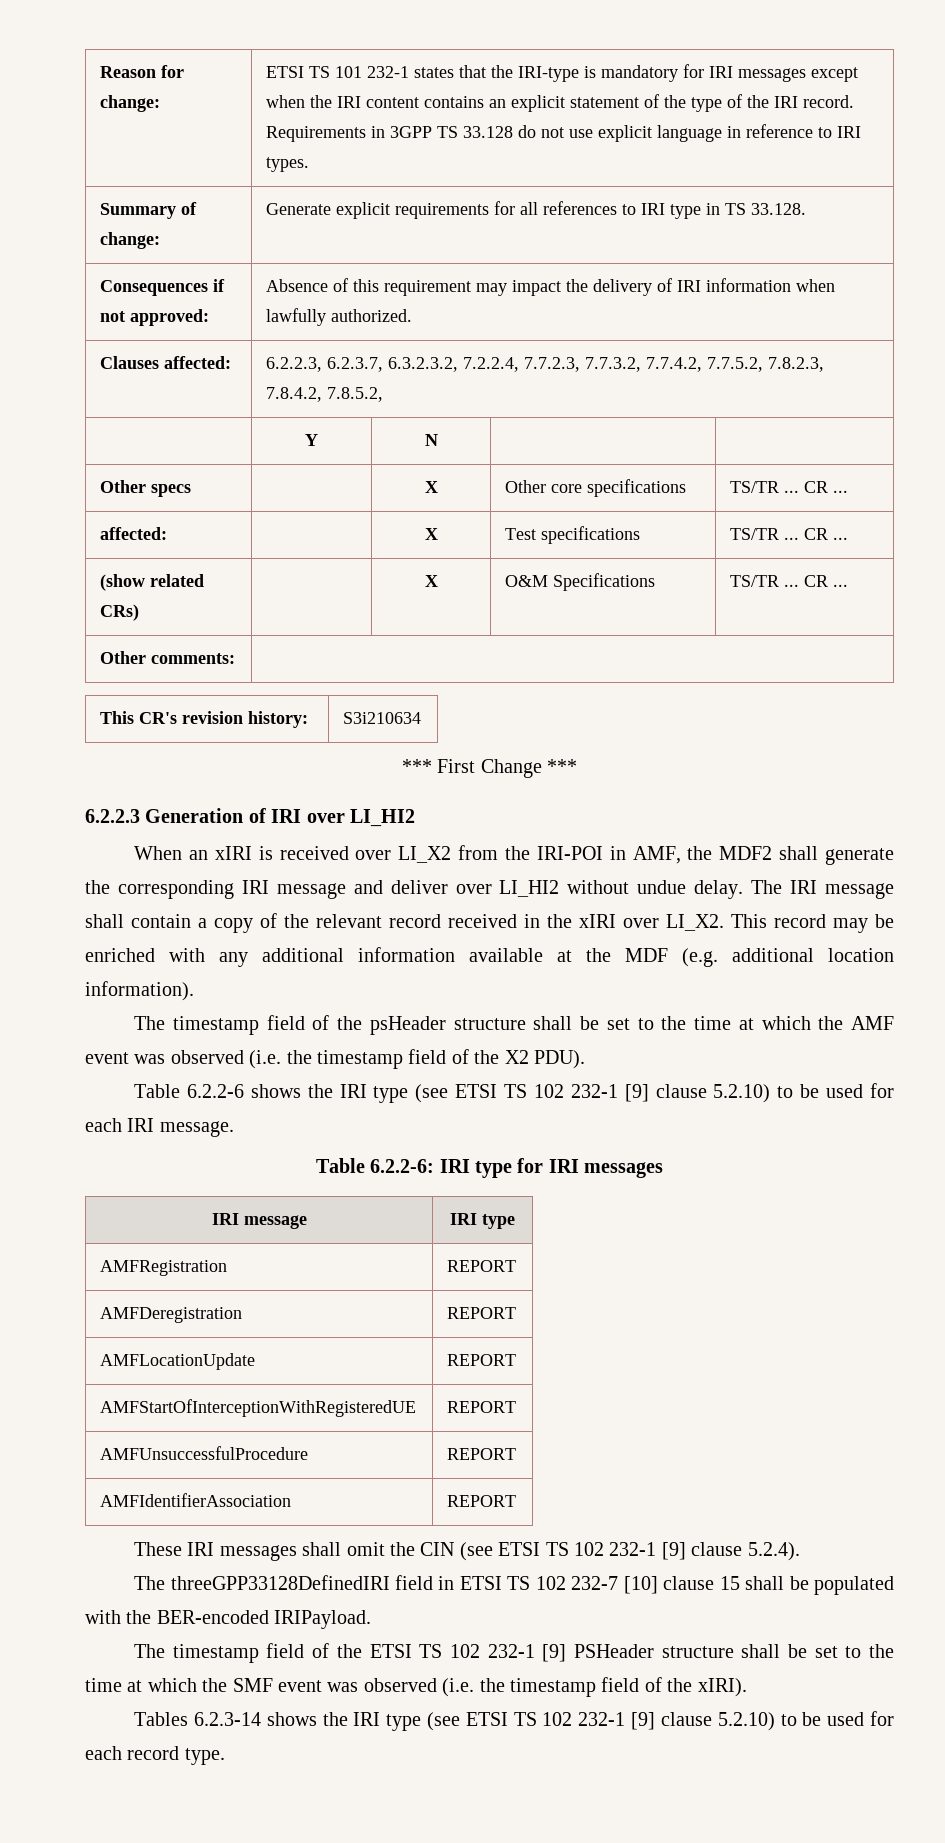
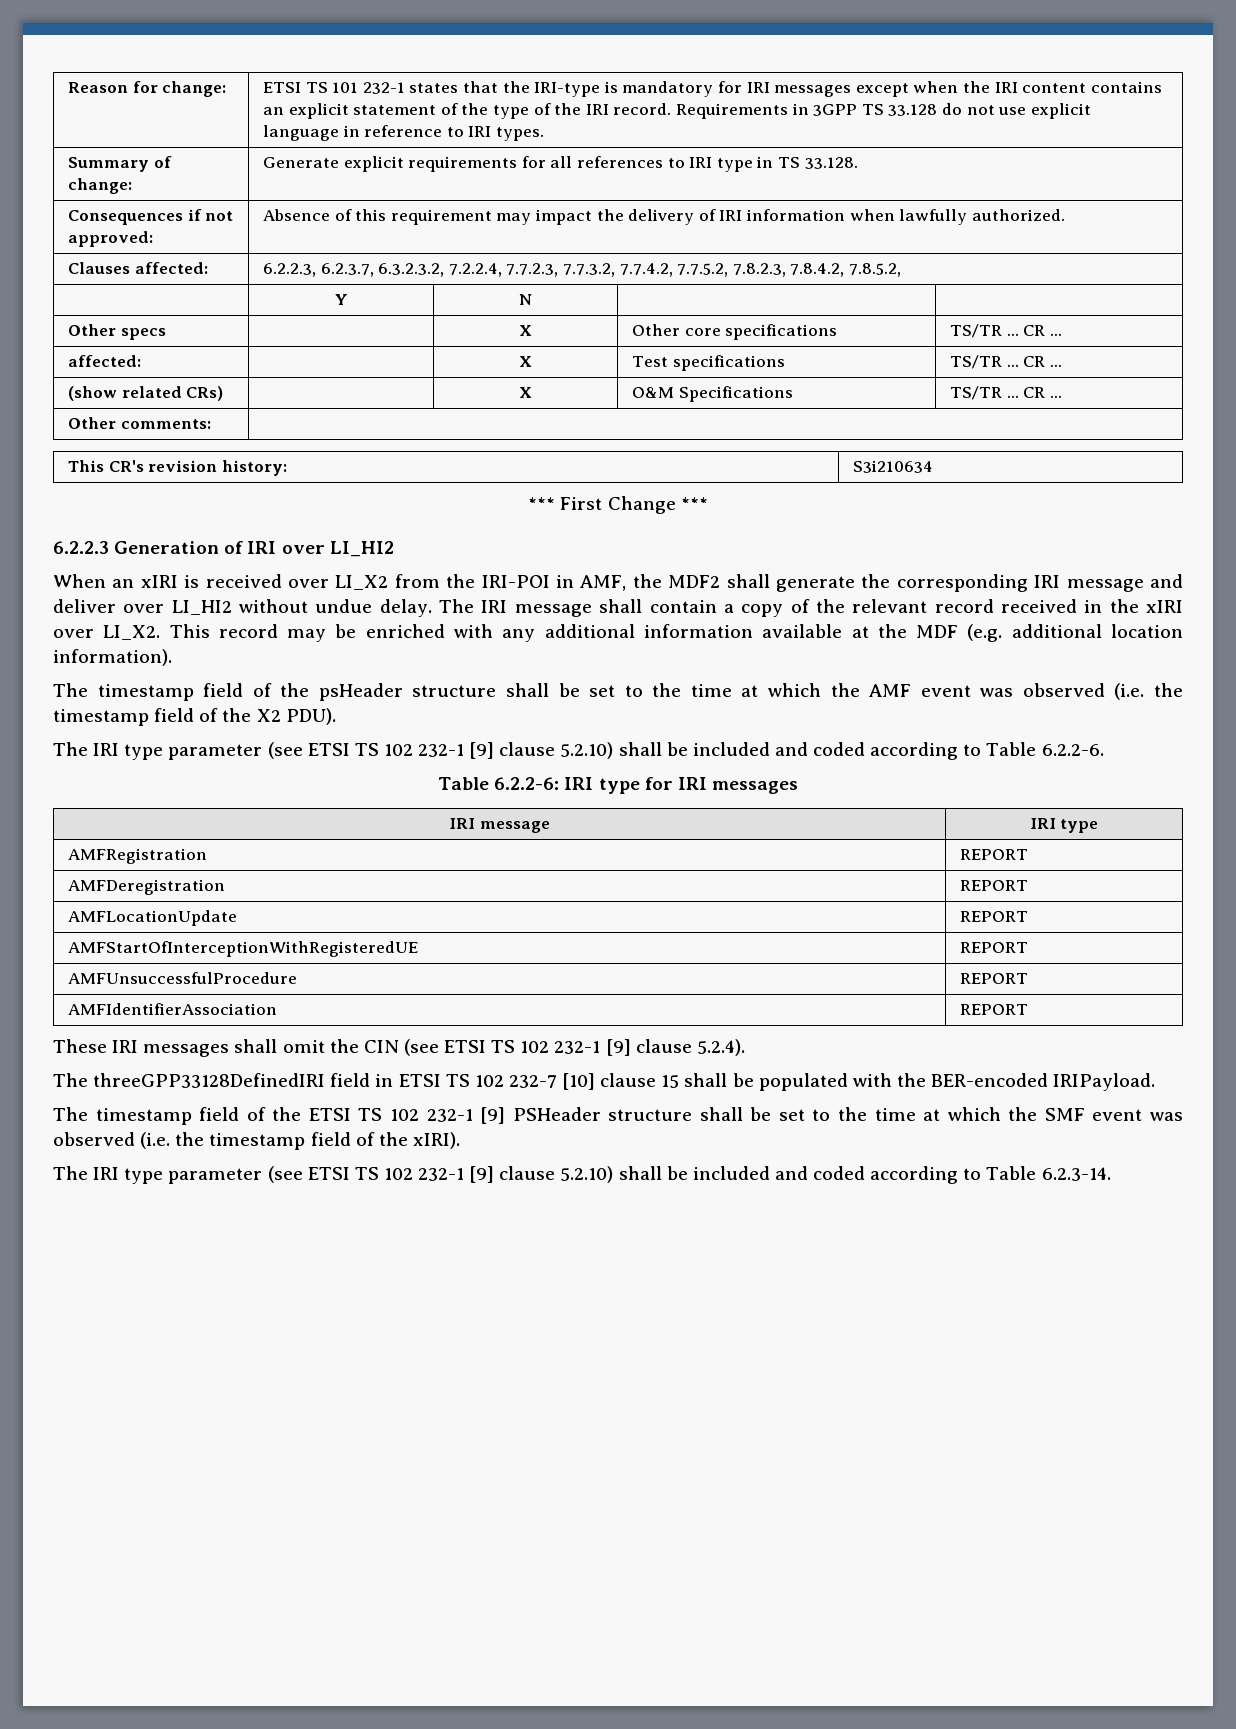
- Table 6.2.2-6 shows the IRI type (see ETSI TS 102 232-1 [9] clause 5.2.10) to be used for each IRI message.
+ The IRI type parameter (see ETSI TS 102 232-1 [9] clause 5.2.10) shall be included and coded according to Table 6.2.2-6.
- Tables 6.2.3-14 shows the IRI type (see ETSI TS 102 232-1 [9] clause 5.2.10) to be used for each record type.
+ The IRI type parameter (see ETSI TS 102 232-1 [9] clause 5.2.10) shall be included and coded according to Table 6.2.3-14.

